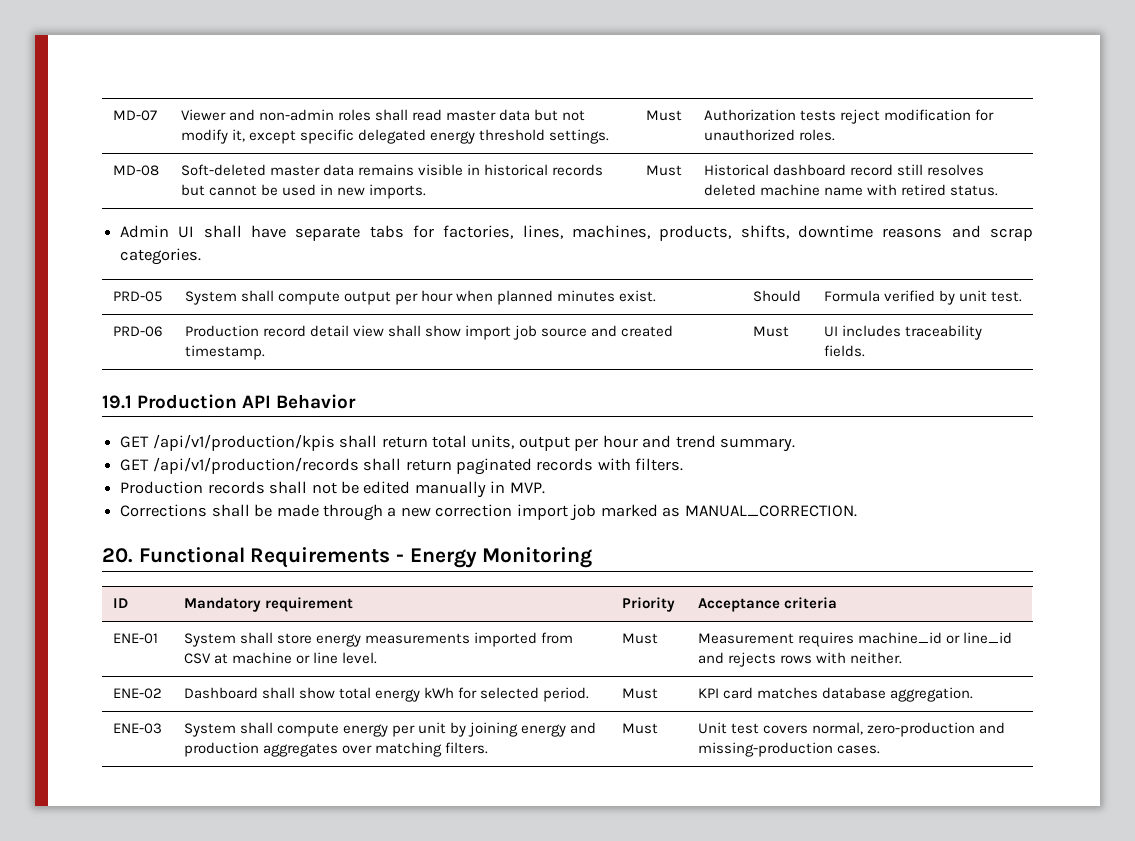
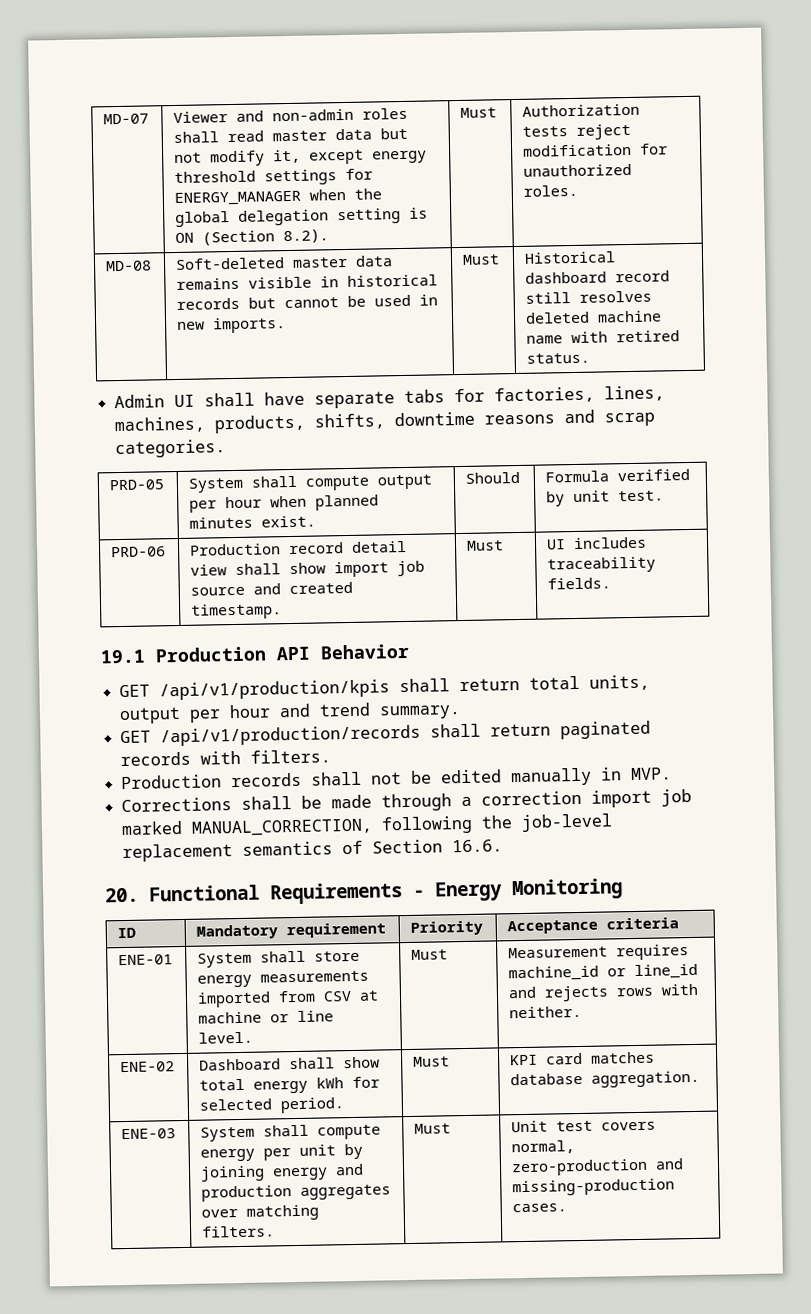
- MD-07 | Viewer and non-admin roles shall read master data but not modify it, except specific delegated energy threshold settings. | Must | Authorization tests reject modification for unauthorized roles.
+ MD-07 | Viewer and non-admin roles shall read master data but not modify it, except energy threshold settings for ENERGY_MANAGER when the global delegation setting is ON (Section 8.2). | Must | Authorization tests reject modification for unauthorized roles.
- Corrections shall be made through a new correction import job marked as MANUAL_CORRECTION.
+ Corrections shall be made through a correction import job marked MANUAL_CORRECTION, following the job-level replacement semantics of Section 16.6.

